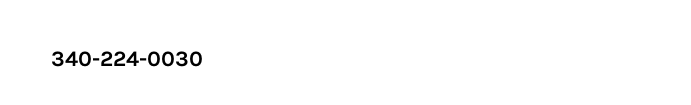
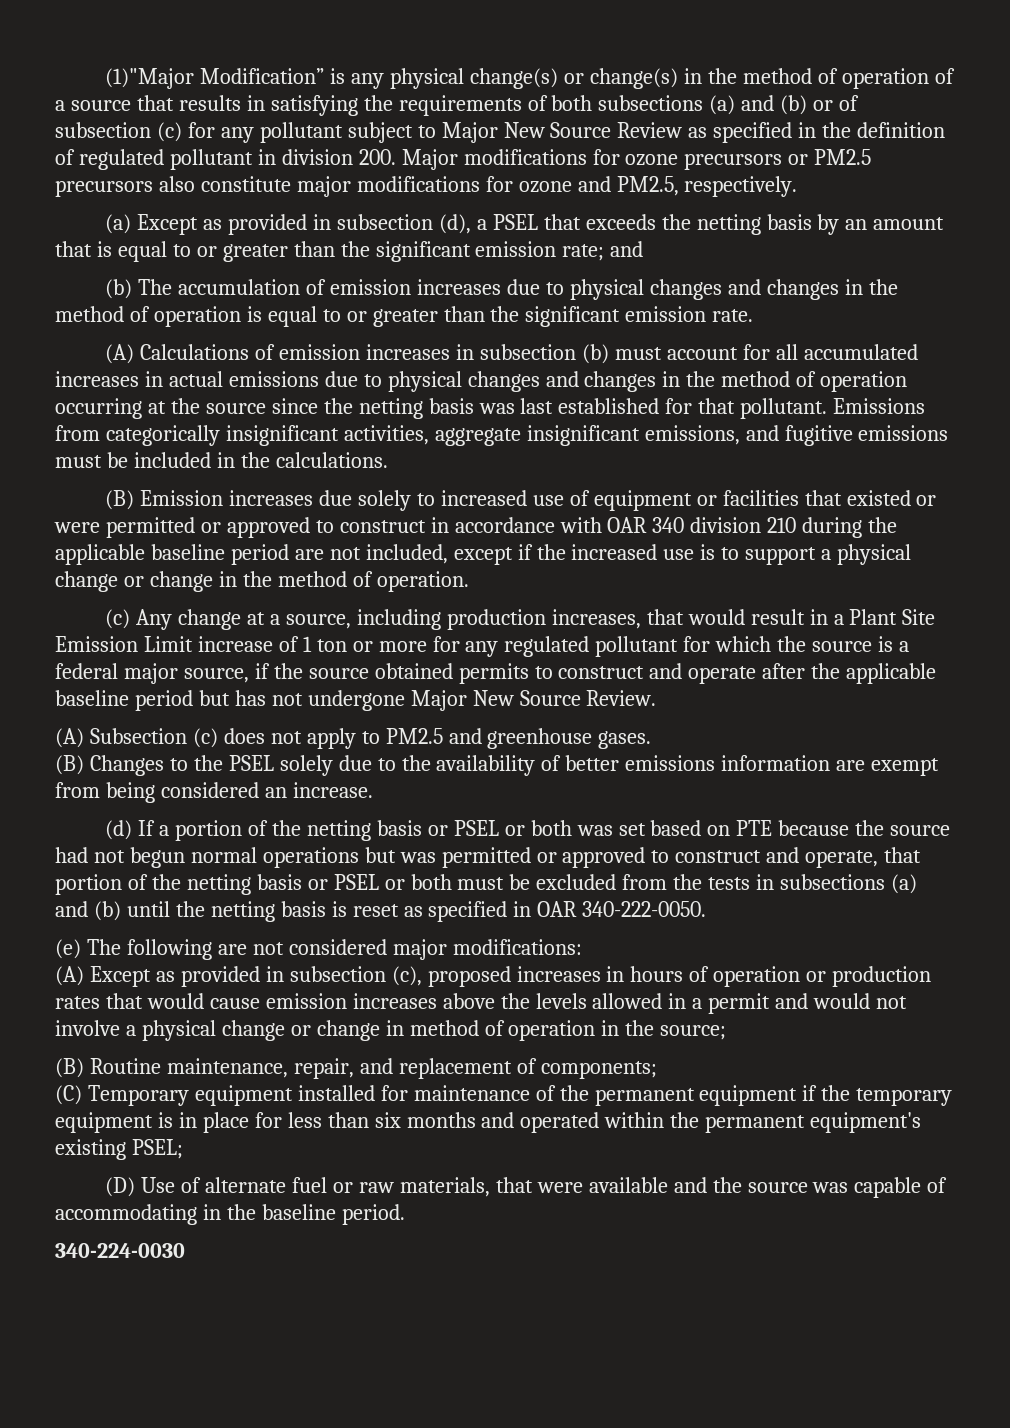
+ (1)"Major Modification” is any physical change(s) or change(s) in the method of operation of a source that results in satisfying the requirements of both subsections (a) and (b) or of subsection (c) for any pollutant subject to Major New Source Review as specified in the definition of regulated pollutant in division 200. Major modifications for ozone precursors or PM2.5 precursors also constitute major modifications for ozone and PM2.5, respectively.
+ (a) Except as provided in subsection (d), a PSEL that exceeds the netting basis by an amount that is equal to or greater than the significant emission rate; and
+ (b) The accumulation of emission increases due to physical changes and changes in the method of operation is equal to or greater than the significant emission rate.
+ (A) Calculations of emission increases in subsection (b) must account for all accumulated increases in actual emissions due to physical changes and changes in the method of operation occurring at the source since the netting basis was last established for that pollutant. Emissions from categorically insignificant activities, aggregate insignificant emissions, and fugitive emissions must be included in the calculations.
+ (B) Emission increases due solely to increased use of equipment or facilities that existed or were permitted or approved to construct in accordance with OAR 340 division 210 during the applicable baseline period are not included, except if the increased use is to support a physical change or change in the method of operation.
+ (c) Any change at a source, including production increases, that would result in a Plant Site Emission Limit increase of 1 ton or more for any regulated pollutant for which the source is a federal major source, if the source obtained permits to construct and operate after the applicable baseline period but has not undergone Major New Source Review.
+ (A) Subsection (c) does not apply to PM2.5 and greenhouse gases.
+ (B) Changes to the PSEL solely due to the availability of better emissions information are exempt from being considered an increase.
+ (d) If a portion of the netting basis or PSEL or both was set based on PTE because the source had not begun normal operations but was permitted or approved to construct and operate, that portion of the netting basis or PSEL or both must be excluded from the tests in subsections (a) and (b) until the netting basis is reset as specified in OAR 340-222-0050.
+ (e) The following are not considered major modifications:
+ (A) Except as provided in subsection (c), proposed increases in hours of operation or production rates that would cause emission increases above the levels allowed in a permit and would not involve a physical change or change in method of operation in the source;
+ (B) Routine maintenance, repair, and replacement of components;
+ (C) Temporary equipment installed for maintenance of the permanent equipment if the temporary equipment is in place for less than six months and operated within the permanent equipment's existing PSEL;
+ (D) Use of alternate fuel or raw materials, that were available and the source was capable of accommodating in the baseline period.

